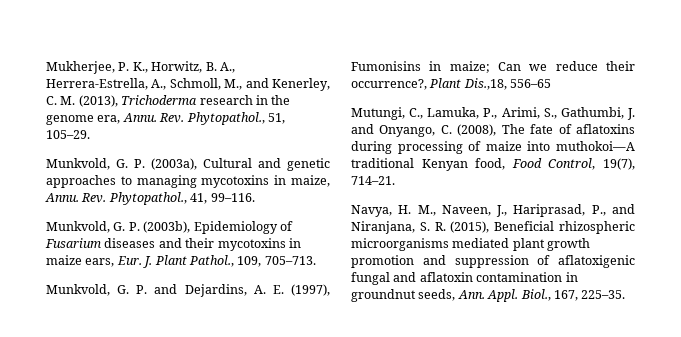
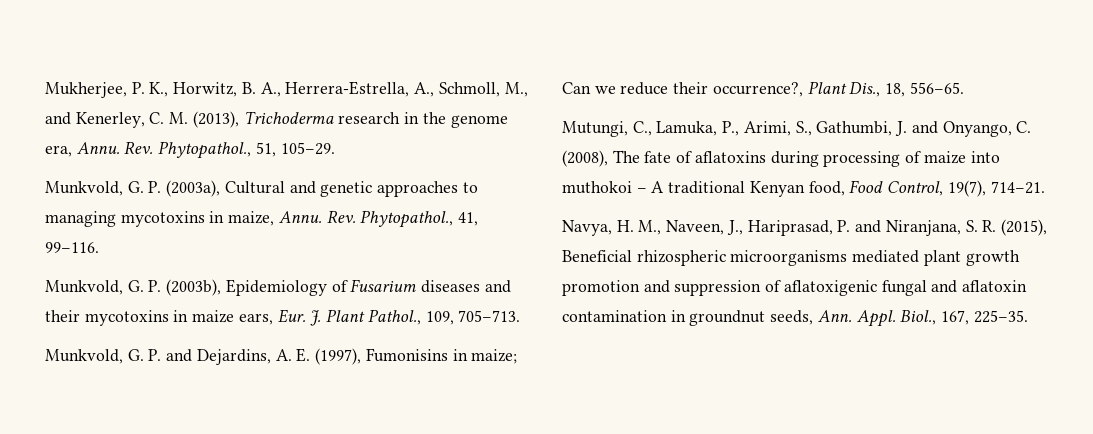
- Munkvold, G. P. and Dejardins, A. E. (1997), Fumonisins in maize; Can we reduce their occurrence?, Plant Dis.,18, 556–65
+ Munkvold, G. P. and Dejardins, A. E. (1997), Fumonisins in maize; Can we reduce their occurrence?, Plant Dis., 18, 556–65.
- Mutungi, C., Lamuka, P., Arimi, S., Gathumbi, J. and Onyango, C. (2008), The fate of aflatoxins during processing of maize into muthokoi—A traditional Kenyan food, Food Control, 19(7), 714–21.
+ Mutungi, C., Lamuka, P., Arimi, S., Gathumbi, J. and Onyango, C. (2008), The fate of aflatoxins during processing of maize into muthokoi – A traditional Kenyan food, Food Control, 19(7), 714–21.
- Navya, H. M., Naveen, J., Hariprasad, P., and Niranjana, S. R. (2015), Beneficial rhizospheric microorganisms mediated plant growth promotion and suppression of aflatoxigenic fungal and aflatoxin contamination in groundnut seeds, Ann. Appl.
+ Navya, H. M., Naveen, J., Hariprasad, P. and Niranjana, S. R. (2015), Beneficial rhizospheric microorganisms mediated plant growth promotion and suppression of aflatoxigenic fungal and aflatoxin contamination in groundnut seeds, Ann. Appl.

